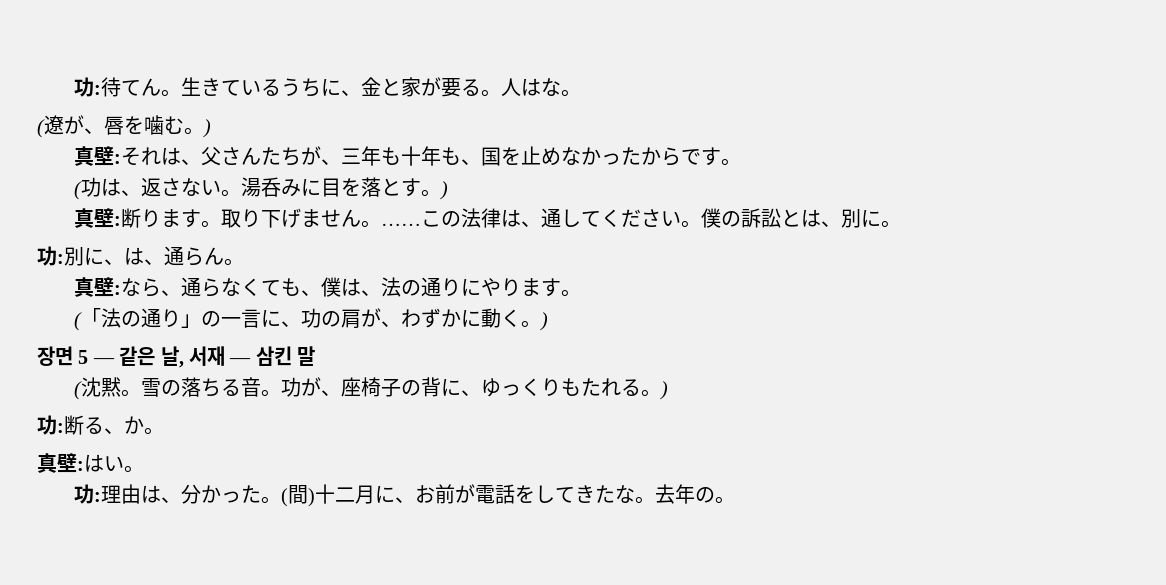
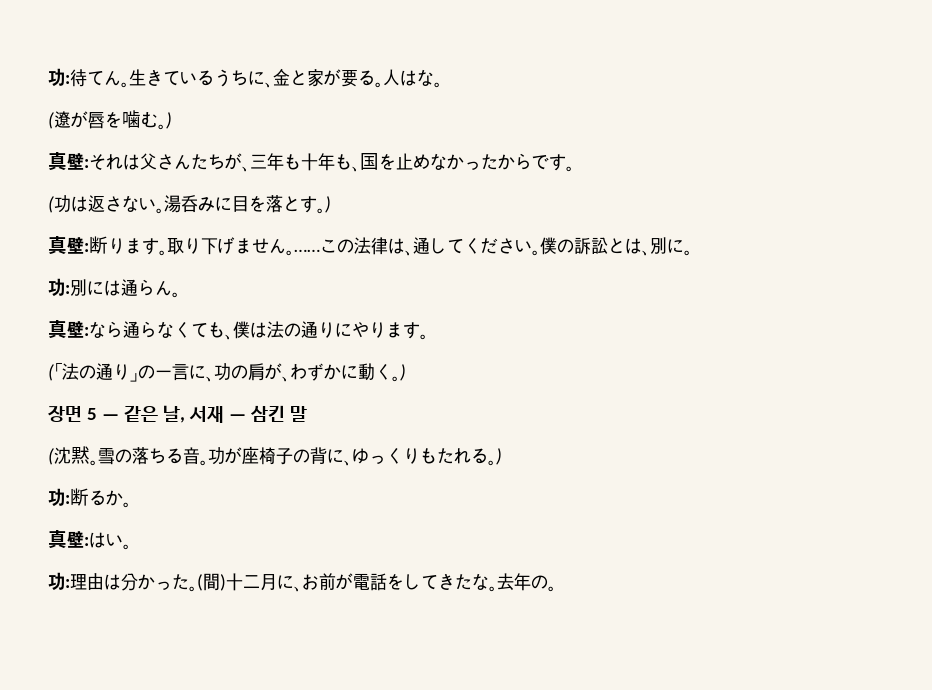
- (遼が、唇を噛む。)
+ (遼が唇を噛む。)
- 真壁:それは、父さんたちが、三年も十年も、国を止めなかったからです。
+ 真壁:それは父さんたちが、三年も十年も、国を止めなかったからです。
- (功は、返さない。
+ (功は返さない。
- 功:別に、は、通らん。
+ 功:別には通らん。
- 真壁:なら、通らなくても、僕は、法の通りにやります。
+ 真壁:なら通らなくても、僕は法の通りにやります。
- 功が、座椅子の背に、ゆっくりもたれる。)
+ 功が座椅子の背に、ゆっくりもたれる。)
- 功:断る、か。
+ 功:断るか。
- 功:理由は、分かった。
+ 功:理由は分かった。

